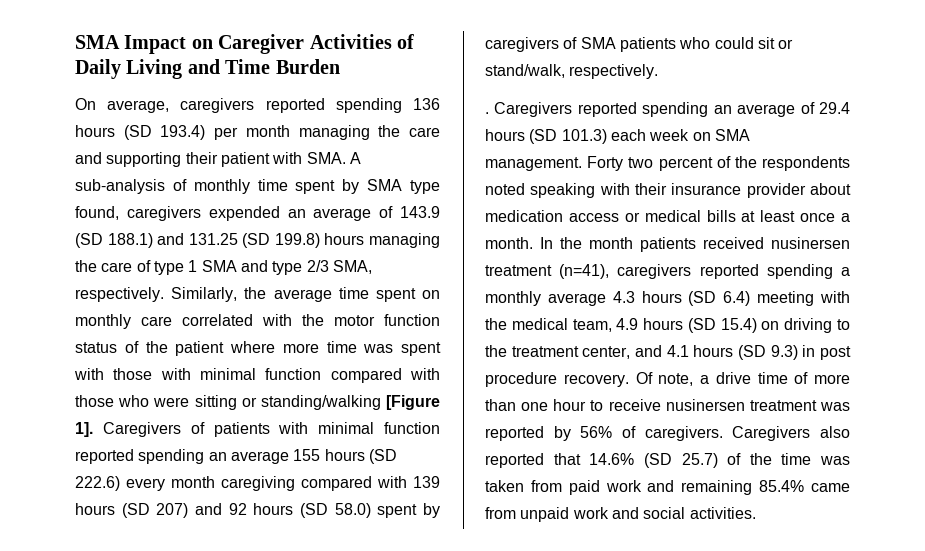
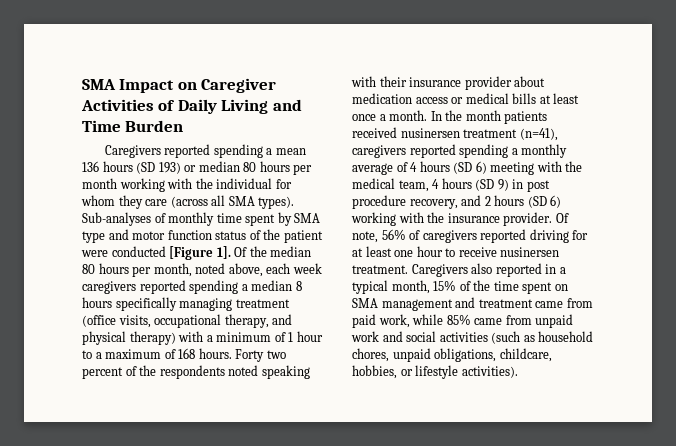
- On average, caregivers reported spending 136 hours (SD 193.4) per month managing the care and supporting their patient with SMA. A sub-analysis of monthly time spent by SMA type found, caregivers expended an average of 143.9 (SD 188.1) and 131.25 (SD 199.8) hours managing the care of type 1 SMA and type 2/3 SMA, respectively. Similarly, the average time spent on monthly care correlated with the motor function status of the patient where more time was spent with those with minimal function compared with those who were sitting or standing/walking [Figure 1]. Caregivers of patients with minimal function reported spending an average 155 hours (SD 222.6) every month caregiving compared with 139 hours (SD 207) and 92 hours (SD 58.0) spent by caregivers of SMA patients who could sit or stand/walk, respectively.
- . Caregivers reported spending an average of 29.4 hours (SD 101.3) each week on SMA management.
+ Caregivers reported spending a mean 136 hours (SD 193) or median 80 hours per month working with the individual for whom they care (across all SMA types). Sub-analyses of monthly time spent by SMA type and motor function status of the patient were conducted [Figure 1]. Of the median 80 hours per month, noted above, each week caregivers reported spending a median 8 hours specifically managing treatment (office visits, occupational therapy, and physical therapy) with a minimum of 1 hour to a maximum of 168 hours.
- In the month patients received nusinersen treatment (n=41), caregivers reported spending a monthly average 4.3 hours (SD 6.4) meeting with the medical team, 4.9 hours (SD 15.4) on driving to the treatment center, and 4.1 hours (SD 9.3) in post procedure recovery. Of note, a drive time of more than one hour to receive nusinersen treatment was reported by 56% of caregivers. Caregivers also reported that 14.6% (SD 25.7) of the time was taken from paid work and remaining 85.4% came from unpaid work and social activities.
+ In the month patients received nusinersen treatment (n=41), caregivers reported spending a monthly average of 4 hours (SD 6) meeting with the medical team, 4 hours (SD 9) in post procedure recovery, and 2 hours (SD 6) working with the insurance provider. Of note, 56% of caregivers reported driving for at least one hour to receive nusinersen treatment. Caregivers also reported in a typical month, 15% of the time spent on SMA management and treatment came from paid work, while 85% came from unpaid work and social activities (such as household chores, unpaid obligations, childcare, hobbies, or lifestyle activities).

